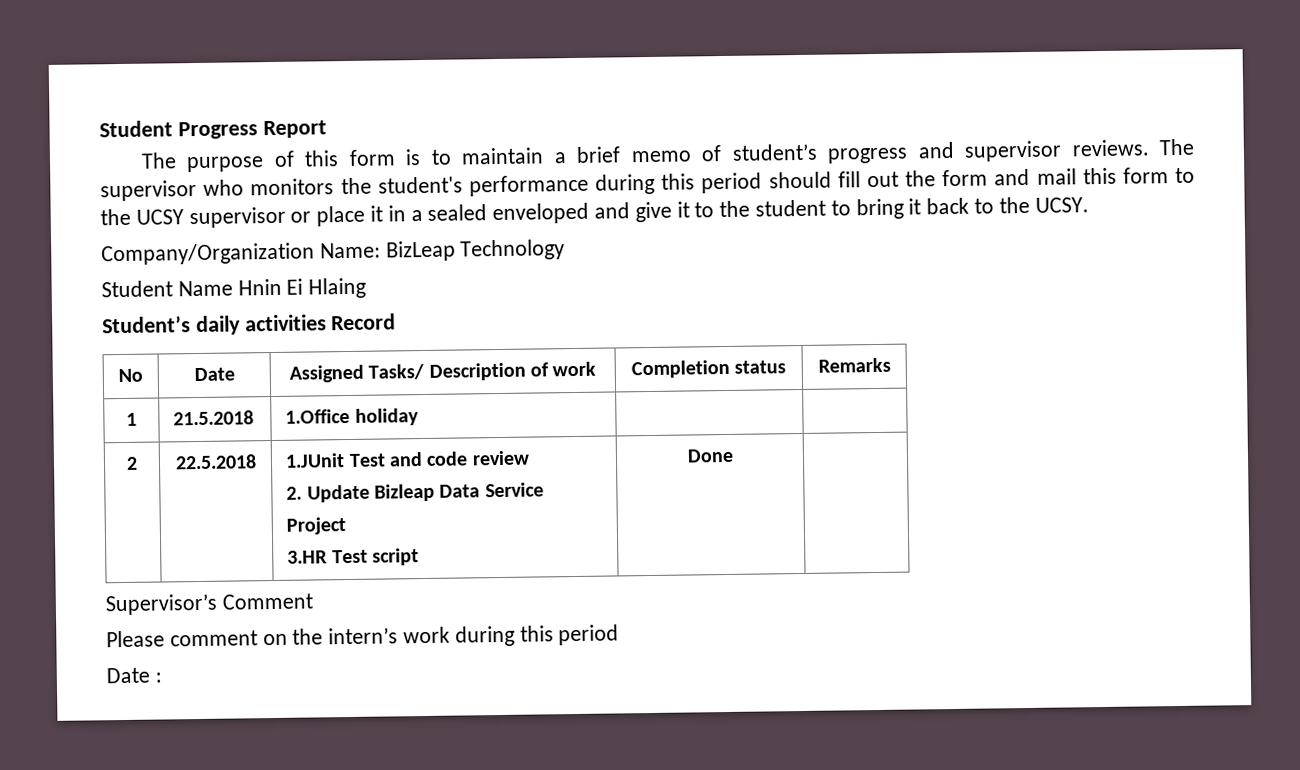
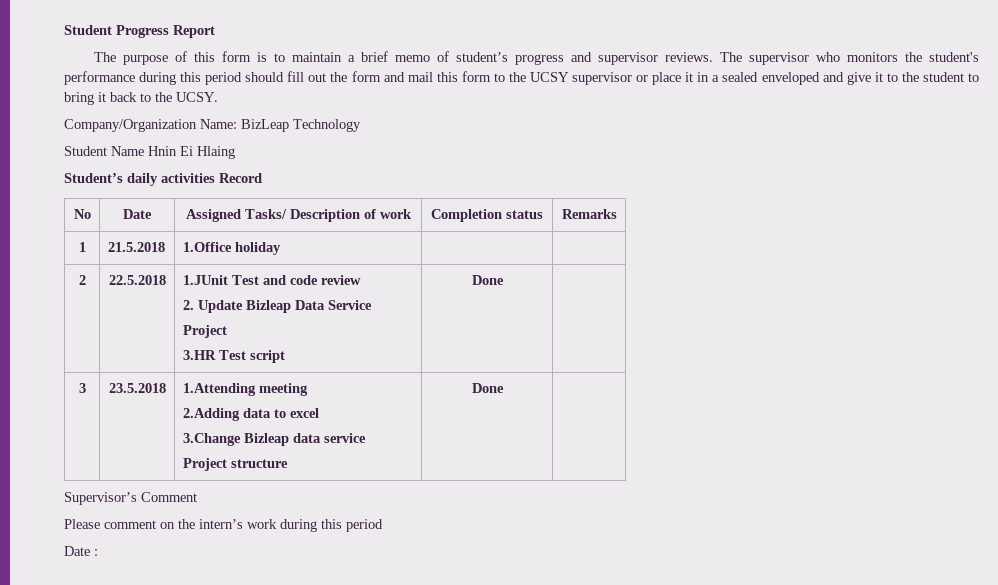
+ 3 | 23.5.2018 | 1.Attending meeting
+ 2.Adding data to excel
+ 3.Change Bizleap data service
+ Project structure | Done |

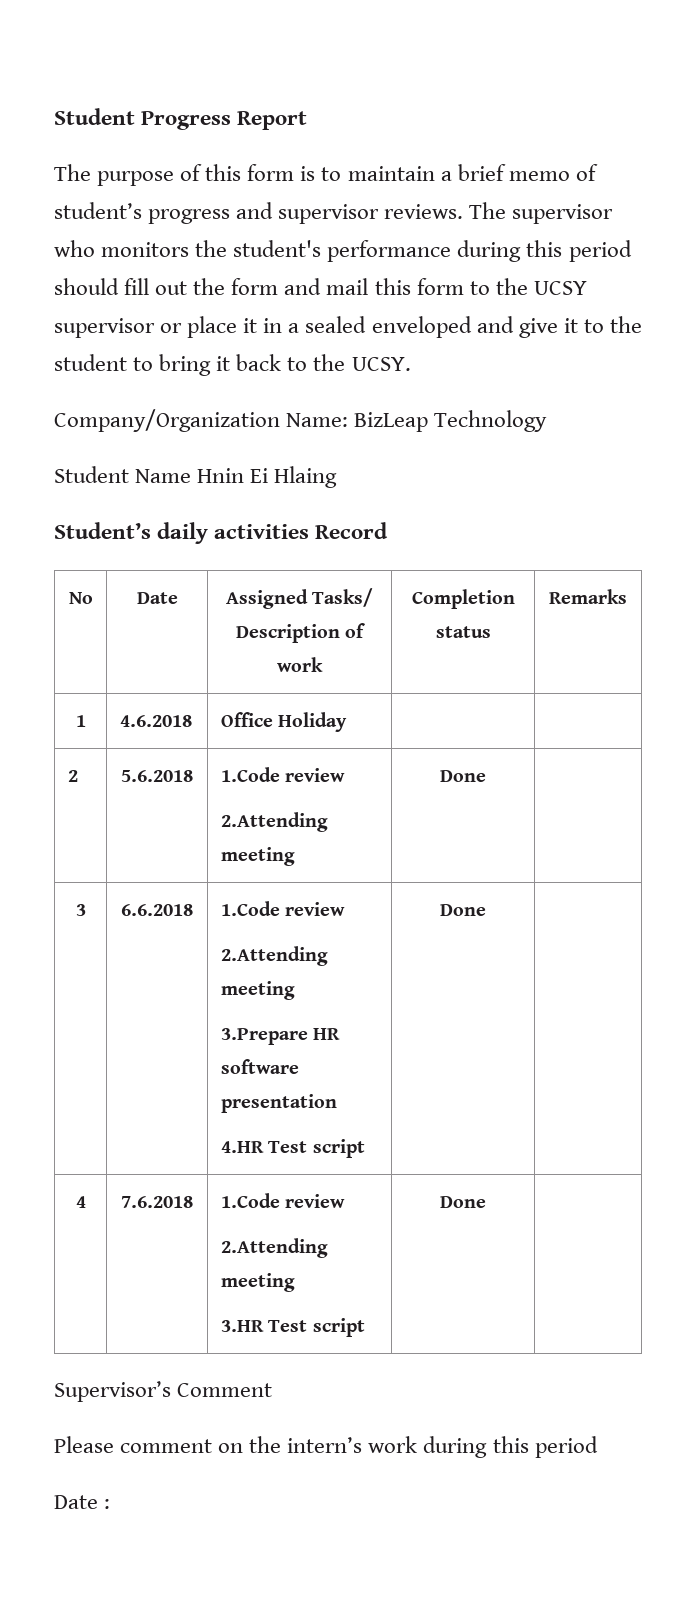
- 1 | 21.5.2018 | 1.Office holiday | |
- 2 | 22.5.2018 | 1.JUnit Test and code review
- 2. Update Bizleap Data Service
- Project
+ 1 | 4.6.2018 | Office Holiday | |
+ 2 | 5.6.2018 | 1.Code review
+ 2.Attending meeting | Done |
+ 3 | 6.6.2018 | 1.Code review
+ 2.Attending meeting
+ 3.Prepare HR software presentation
+ 4.HR Test script | Done |
+ 4 | 7.6.2018 | 1.Code review
+ 2.Attending meeting
  3.HR Test script | Done |
- 3 | 23.5.2018 | 1.Attending meeting
- 2.Adding data to excel
- 3.Change Bizleap data service
- Project structure | Done |

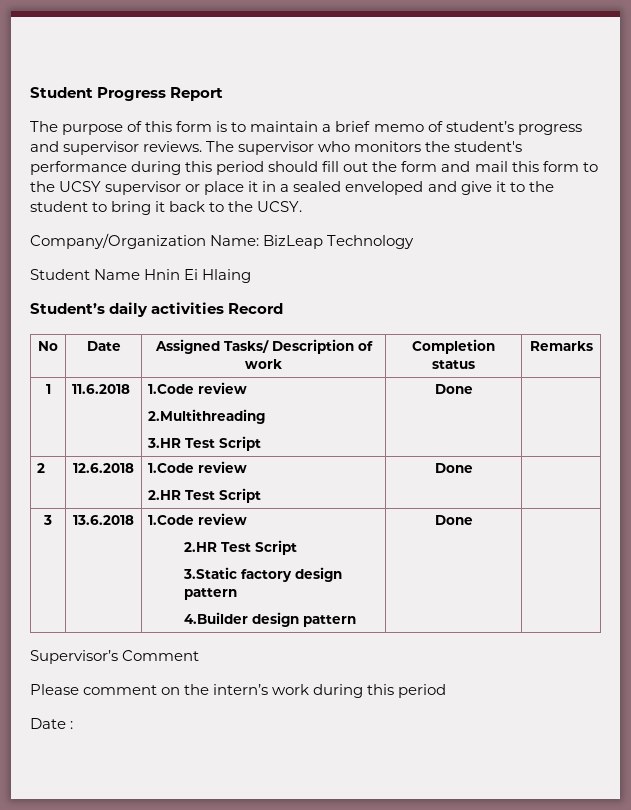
- 1 | 4.6.2018 | Office Holiday | |
+ 1 | 11.6.2018 | 1.Code review
+ 2.Multithreading
+ 3.HR Test Script | Done |
- 2 | 5.6.2018 | 1.Code review
- 2.Attending meeting | Done |
+ 2 | 12.6.2018 | 1.Code review
+ 2.HR Test Script | Done |
- 3 | 6.6.2018 | 1.Code review
- 2.Attending meeting
- 3.Prepare HR software presentation
- 4.HR Test script | Done |
- 4 | 7.6.2018 | 1.Code review
- 2.Attending meeting
- 3.HR Test script | Done |
+ 3 | 13.6.2018 | 1.Code review
+ 2.HR Test Script
+ 3.Static factory design pattern
+ 4.Builder design pattern | Done |

